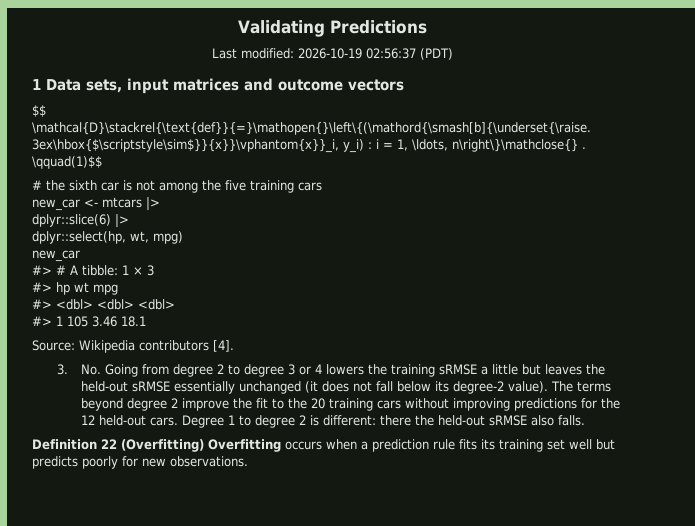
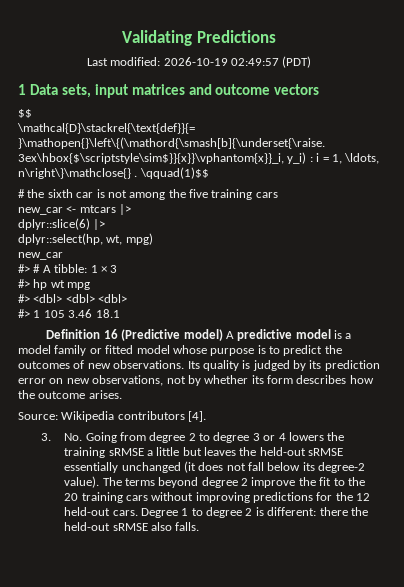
- Last modified: 2026-10-19 02:56:37 (PDT)
+ Last modified: 2026-10-19 02:49:57 (PDT)
+ Definition 16 (Predictive model) A predictive model is a model family or fitted model whose purpose is to predict the outcomes of new observations. Its quality is judged by its prediction error on new observations, not by whether its form describes how the outcome arises.
- Definition 22 (Overfitting) Overfitting occurs when a prediction rule fits its training set well but predicts poorly for new observations.

